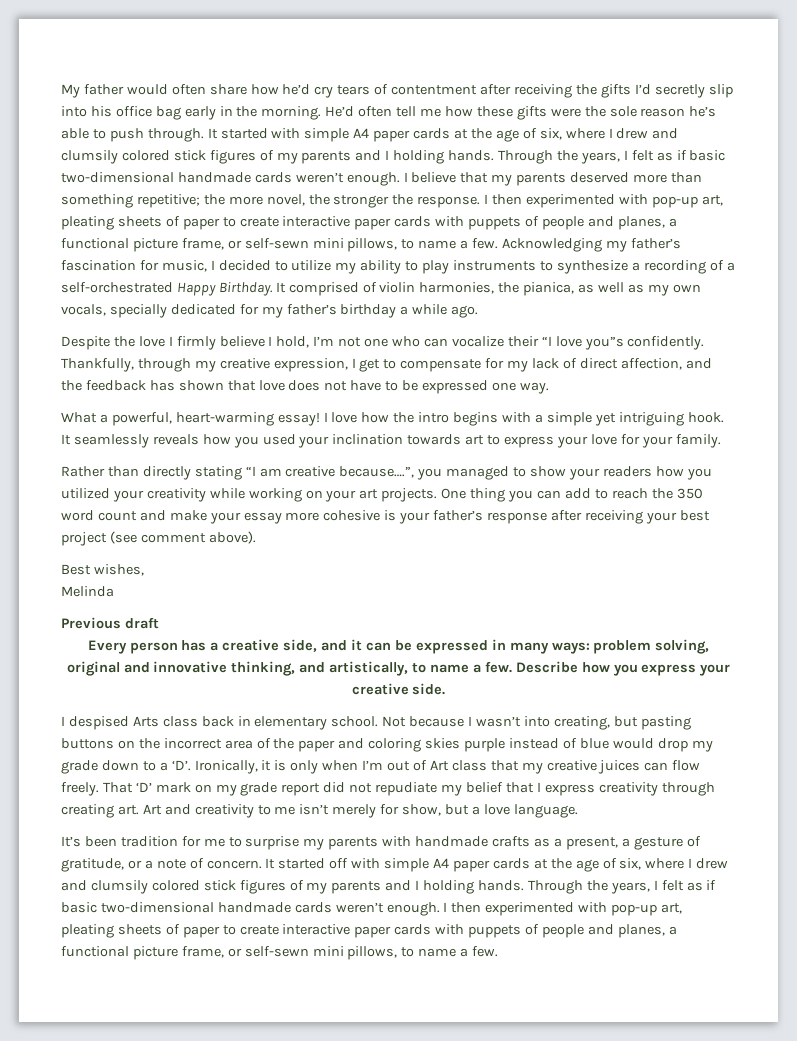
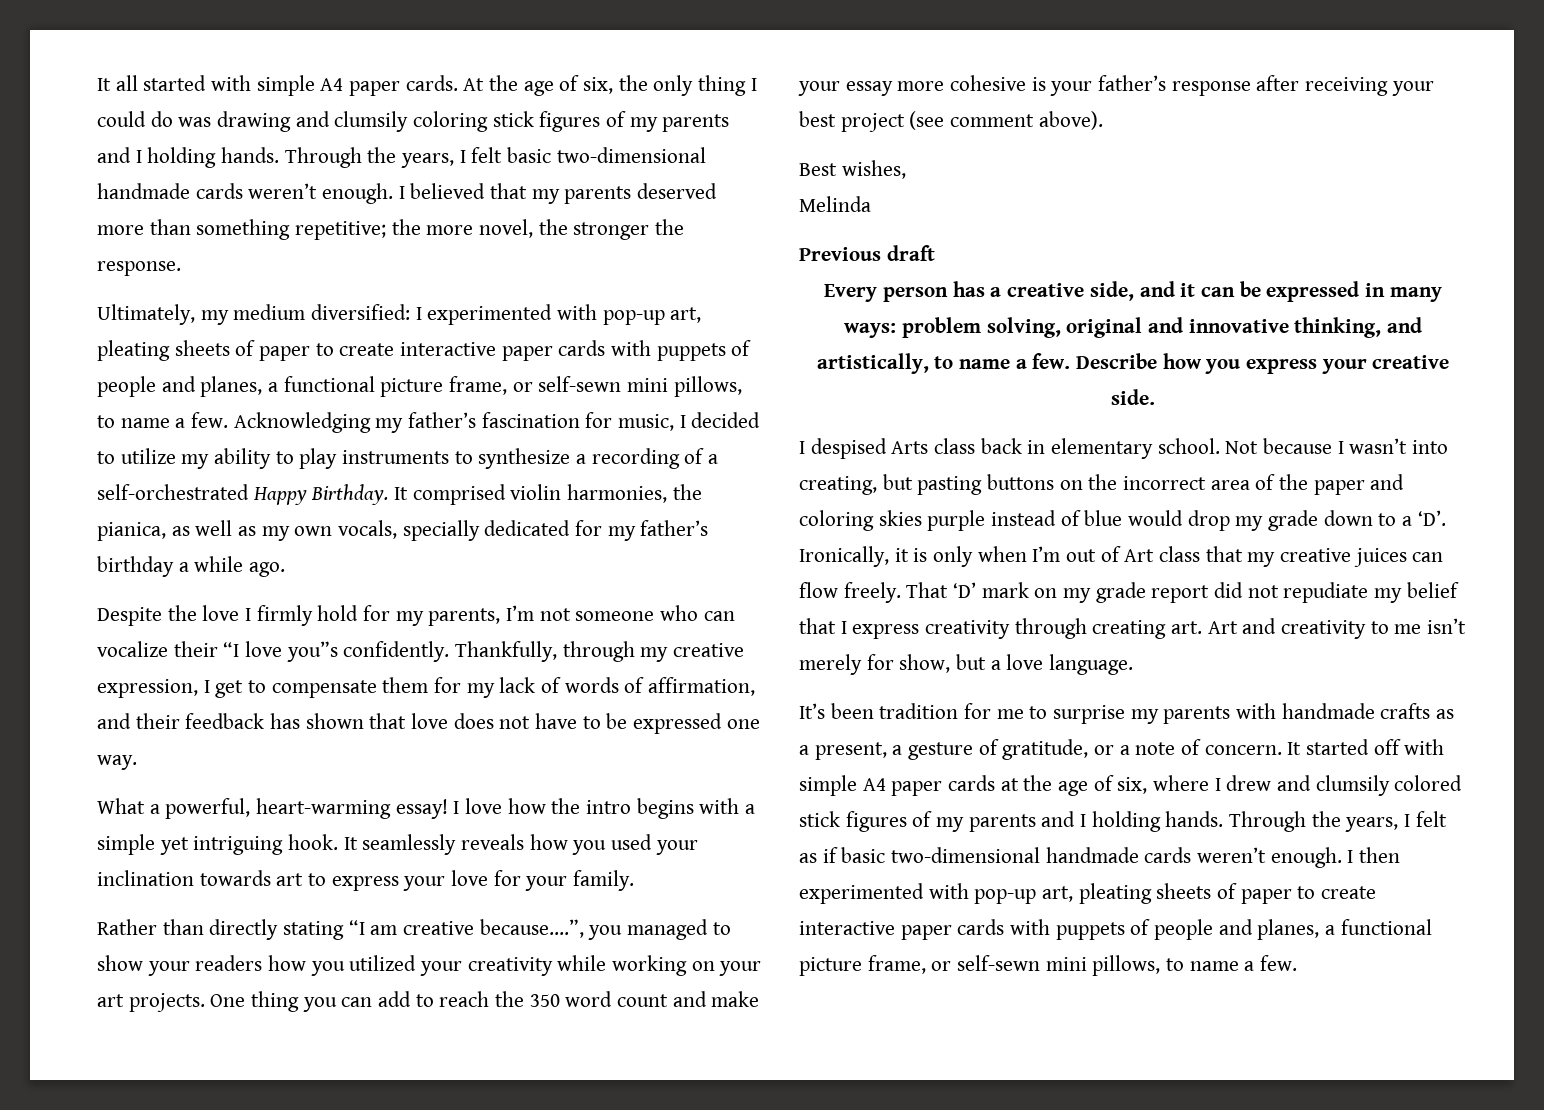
- My father would often share how he’d cry tears of contentment after receiving the gifts I’d secretly slip into his office bag early in the morning. He’d often tell me how these gifts were the sole reason he’s able to push through. It started with simple A4 paper cards at the age of six, where I drew and clumsily colored stick figures of my parents and I holding hands.
+ It all started with simple A4 paper cards. At the age of six, the only thing I could do was drawing and clumsily coloring stick figures of my parents and I holding hands.
- Through the years, I felt as if basic two-dimensional handmade cards weren’t enough. I believe that my parents deserved more than something repetitive; the more novel, the stronger the response. I then experimented with pop-up art, pleating sheets of paper to create interactive paper cards with puppets of people and planes, a functional picture frame, or self-sewn mini pillows, to name a few.
+ Through the years, I felt basic two-dimensional handmade cards weren’t enough. I believed that my parents deserved more than something repetitive; the more novel, the stronger the response.
+ Ultimately, my medium diversified: I experimented with pop-up art, pleating sheets of paper to create interactive paper cards with puppets of people and planes, a functional picture frame, or self-sewn mini pillows, to name a few.
- It comprised of violin harmonies, the pianica, as well as my own vocals, specially dedicated for my father’s birthday a while ago.
+ It comprised violin harmonies, the pianica, as well as my own vocals, specially dedicated for my father’s birthday a while ago.
- Despite the love I firmly believe I hold, I’m not one who can vocalize their “I love you”s confidently.
+ Despite the love I firmly hold for my parents, I’m not someone who can vocalize their “I love you”s confidently.
- Thankfully, through my creative expression, I get to compensate for my lack of direct affection, and the feedback has shown that love does not have to be expressed one way.
+ Thankfully, through my creative expression, I get to compensate them for my lack of words of affirmation, and their feedback has shown that love does not have to be expressed one way.

